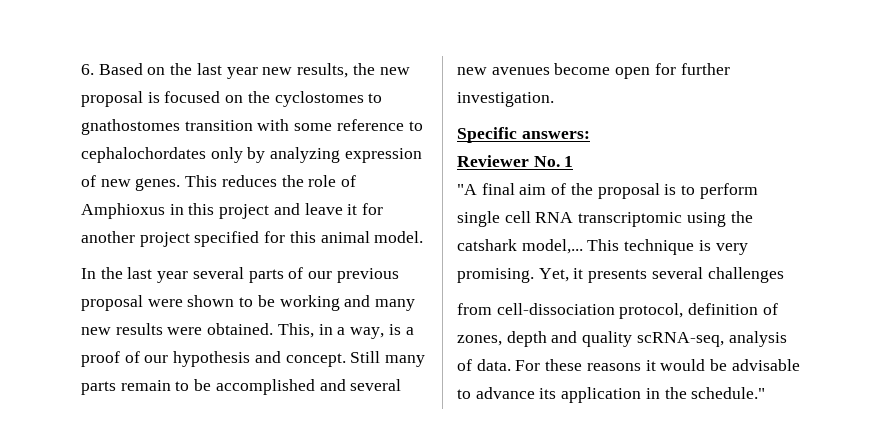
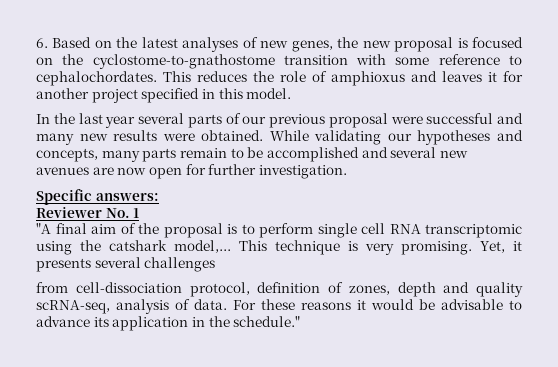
- 6. Based on the last year new results, the new proposal is focused on the cyclostomes to gnathostomes transition with some reference to cephalochordates only by analyzing expression of new genes.
+ 6. Based on the latest analyses of new genes, the new proposal is focused on the cyclostome-to-gnathostome transition with some reference to cephalochordates.
- This reduces the role of Amphioxus in this project and leave it for another project specified for this animal model.
+ This reduces the role of amphioxus and leaves it for another project specified in this model.
- In the last year several parts of our previous proposal were shown to be working and many new results were obtained.
+ In the last year several parts of our previous proposal were successful and many new results were obtained.
- This, in a way, is a proof of our hypothesis and concept. Still many parts remain to be accomplished and several new avenues become open for further investigation.
+ While validating our hypotheses and concepts, many parts remain to be accomplished and several new avenues are now open for further investigation.

